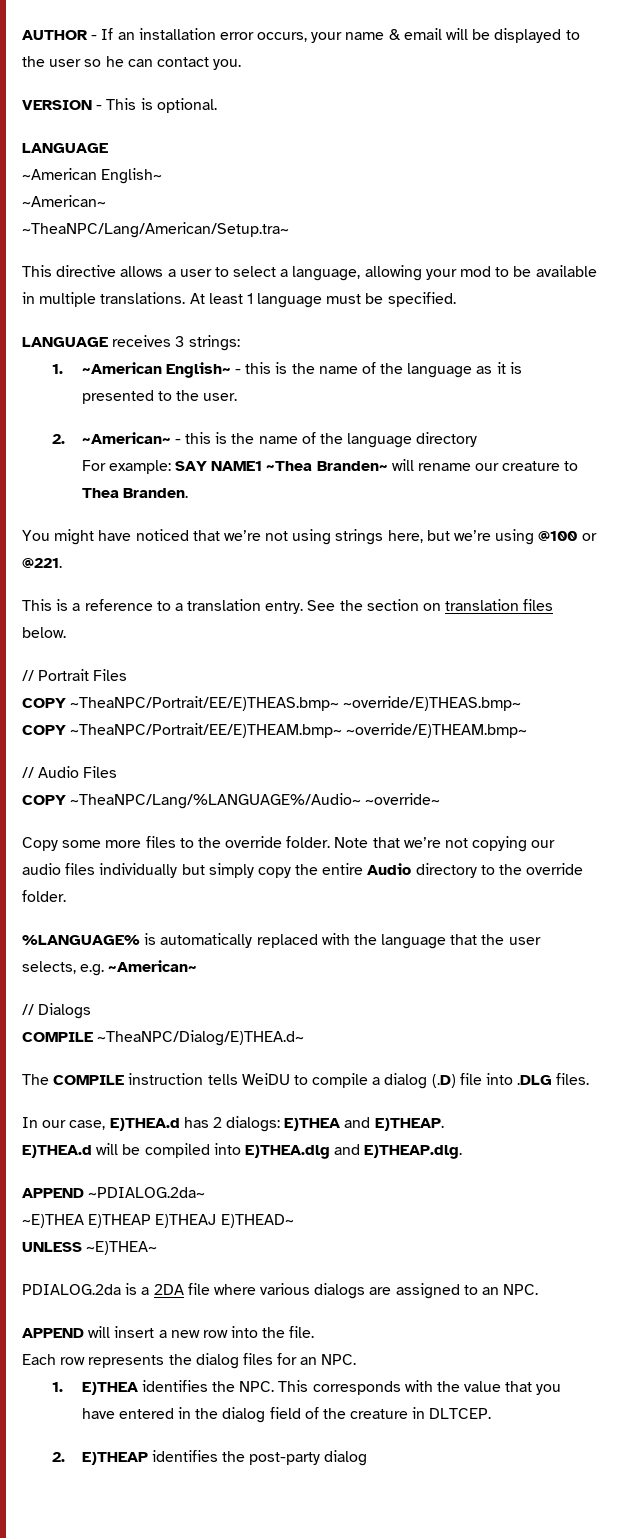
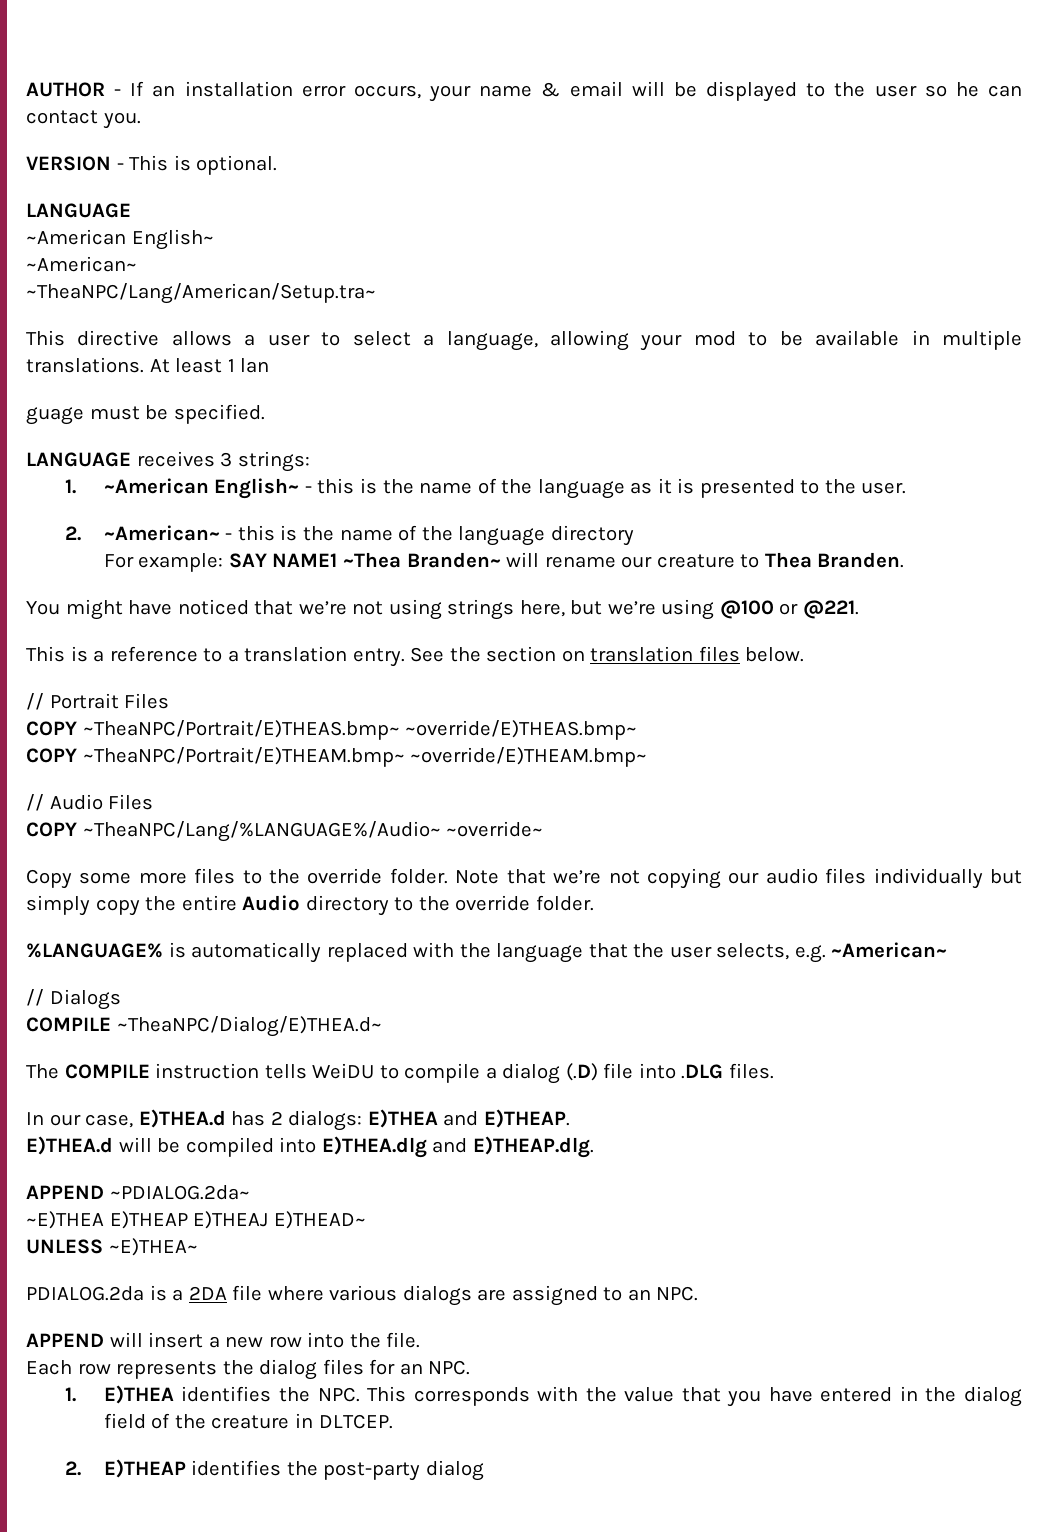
- At least 1 language must be specified.
+ At least 1 lan
+ guage must be specified.
- COPY ~TheaNPC/Portrait/EE/E)THEAS.bmp~ ~override/E)THEAS.bmp~
+ COPY ~TheaNPC/Portrait/E)THEAS.bmp~ ~override/E)THEAS.bmp~
- COPY ~TheaNPC/Portrait/EE/E)THEAM.bmp~ ~override/E)THEAM.bmp~
+ COPY ~TheaNPC/Portrait/E)THEAM.bmp~ ~override/E)THEAM.bmp~

